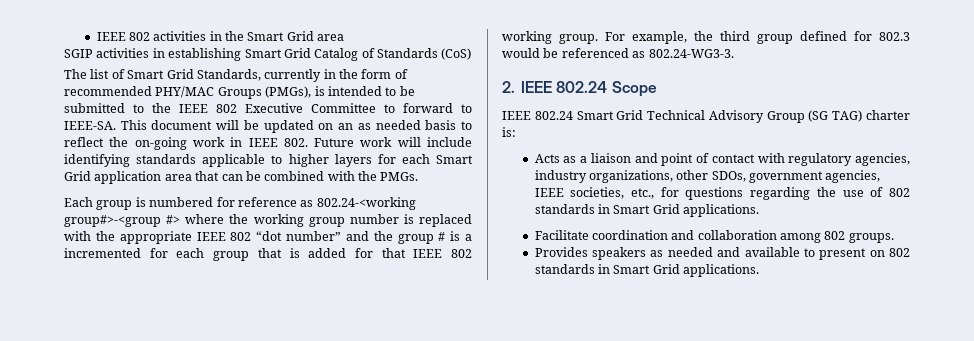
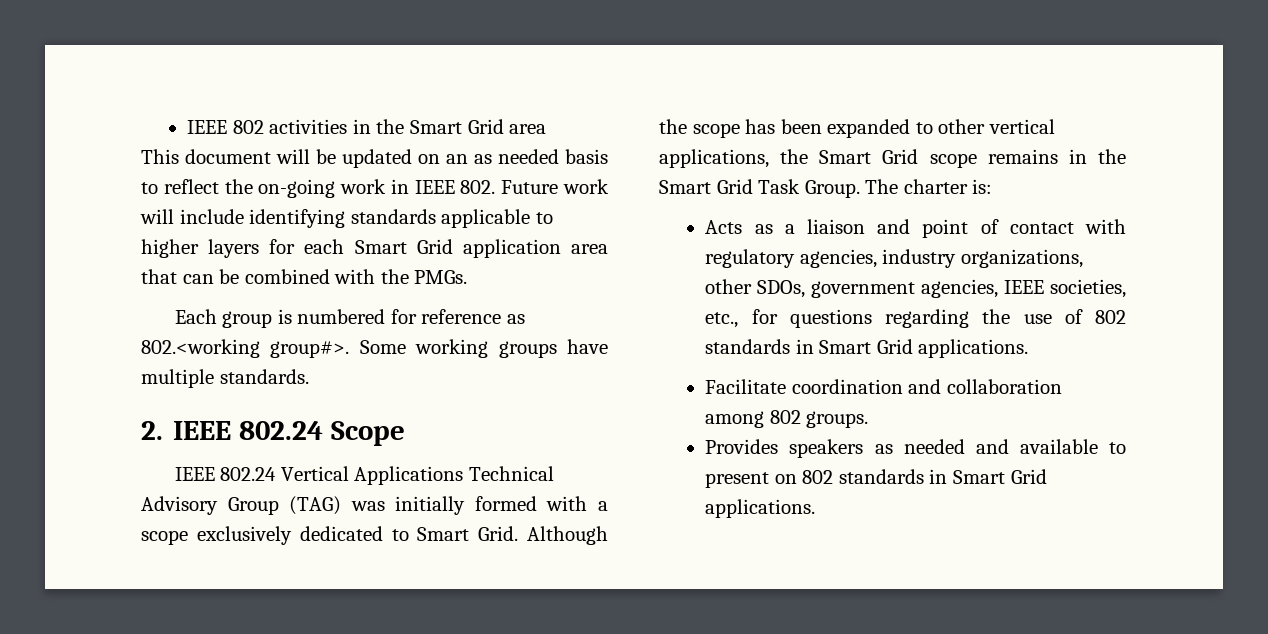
- SGIP activities in establishing Smart Grid Catalog of Standards (CoS)
- The list of Smart Grid Standards, currently in the form of recommended PHY/MAC Groups (PMGs), is intended to be submitted to the IEEE 802 Executive Committee to forward to IEEE-SA.
- Each group is numbered for reference as 802.24-<working group#>-<group #> where the working group number is replaced with the appropriate IEEE 802 “dot number” and the group # is a incremented for each group that is added for that IEEE 802 working group. For example, the third group defined for 802.3 would be referenced as 802.24-WG3-3.
+ Each group is numbered for reference as 802.<working group#>. Some working groups have multiple standards.
- IEEE 802.24 Smart Grid Technical Advisory Group (SG TAG) charter is:
+ IEEE 802.24 Vertical Applications Technical Advisory Group (TAG) was initially formed with a scope exclusively dedicated to Smart Grid. Although the scope has been expanded to other vertical applications, the Smart Grid scope remains in the Smart Grid Task Group. The charter is:

